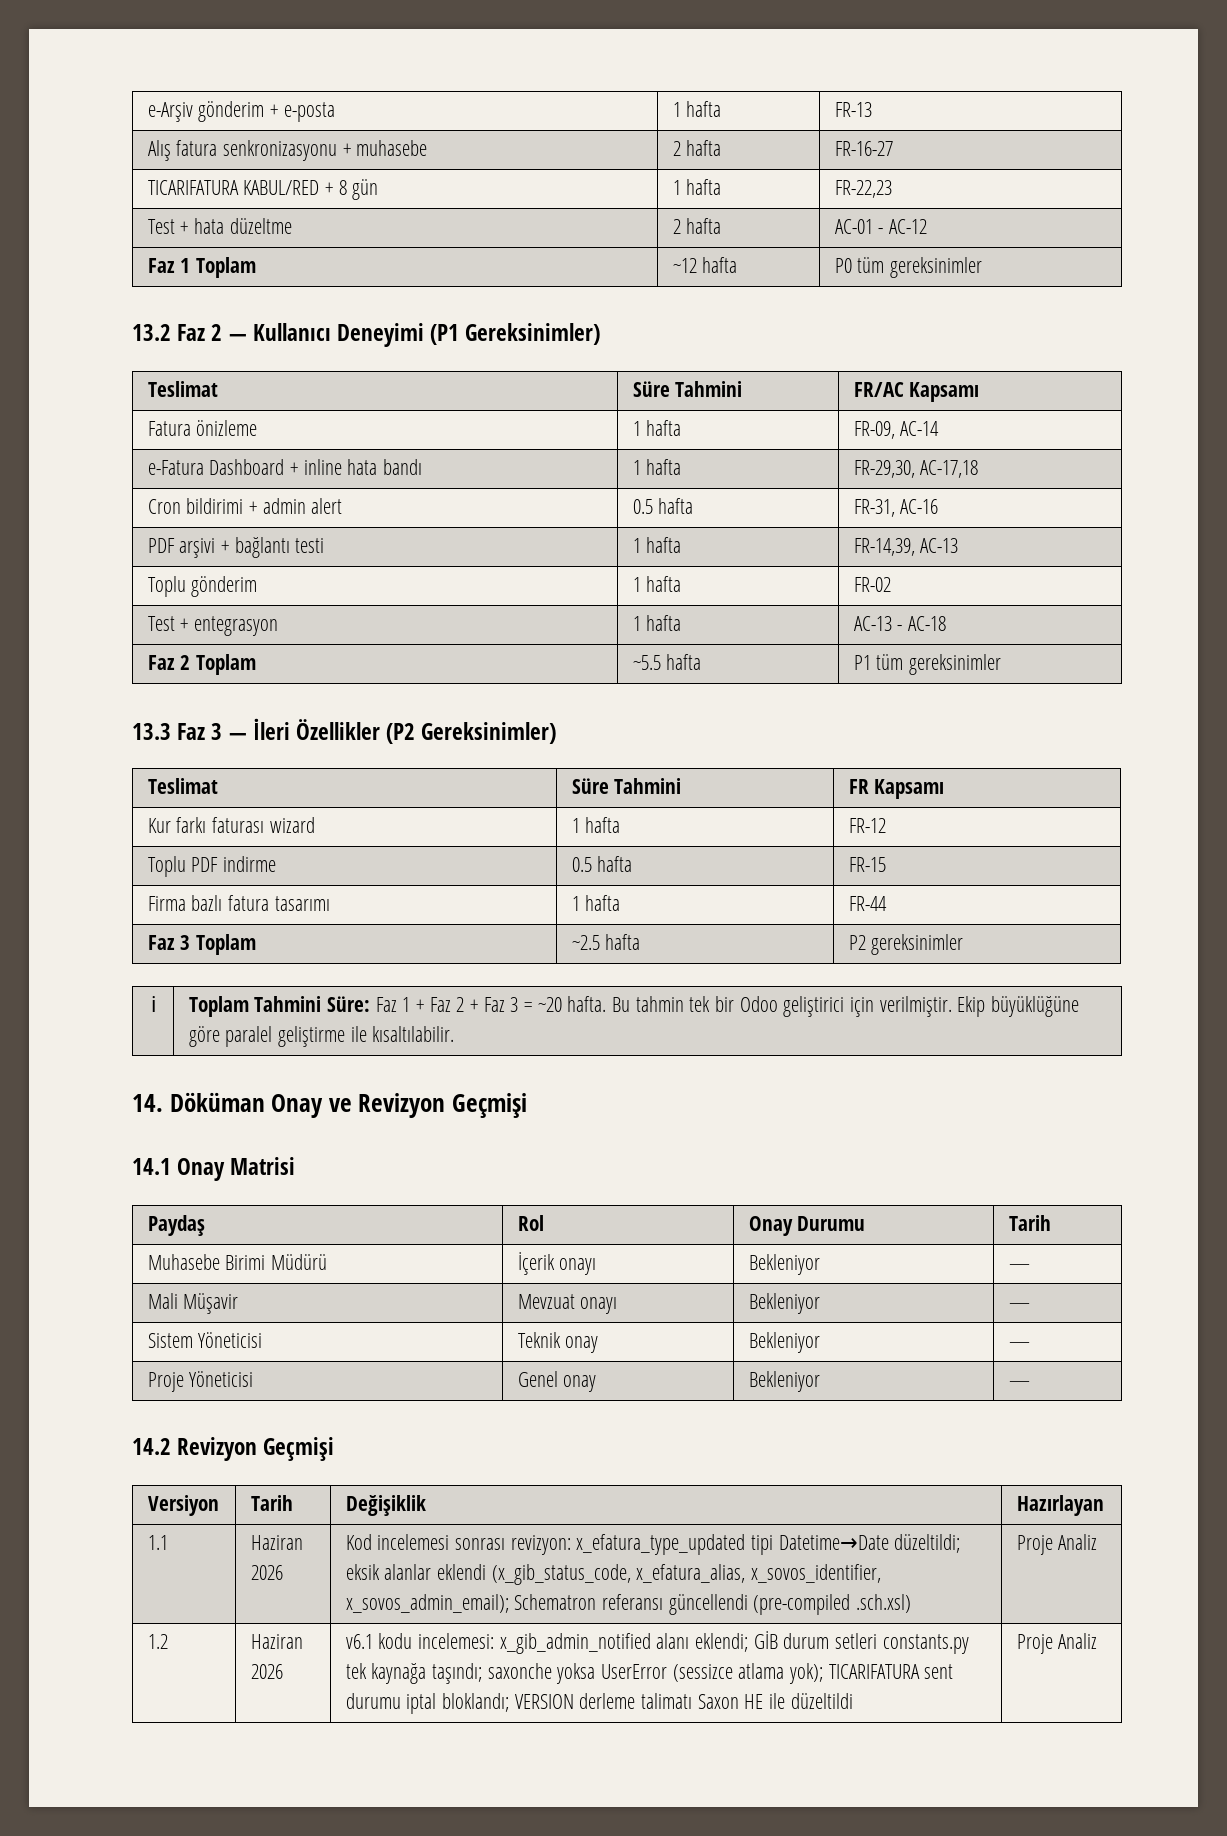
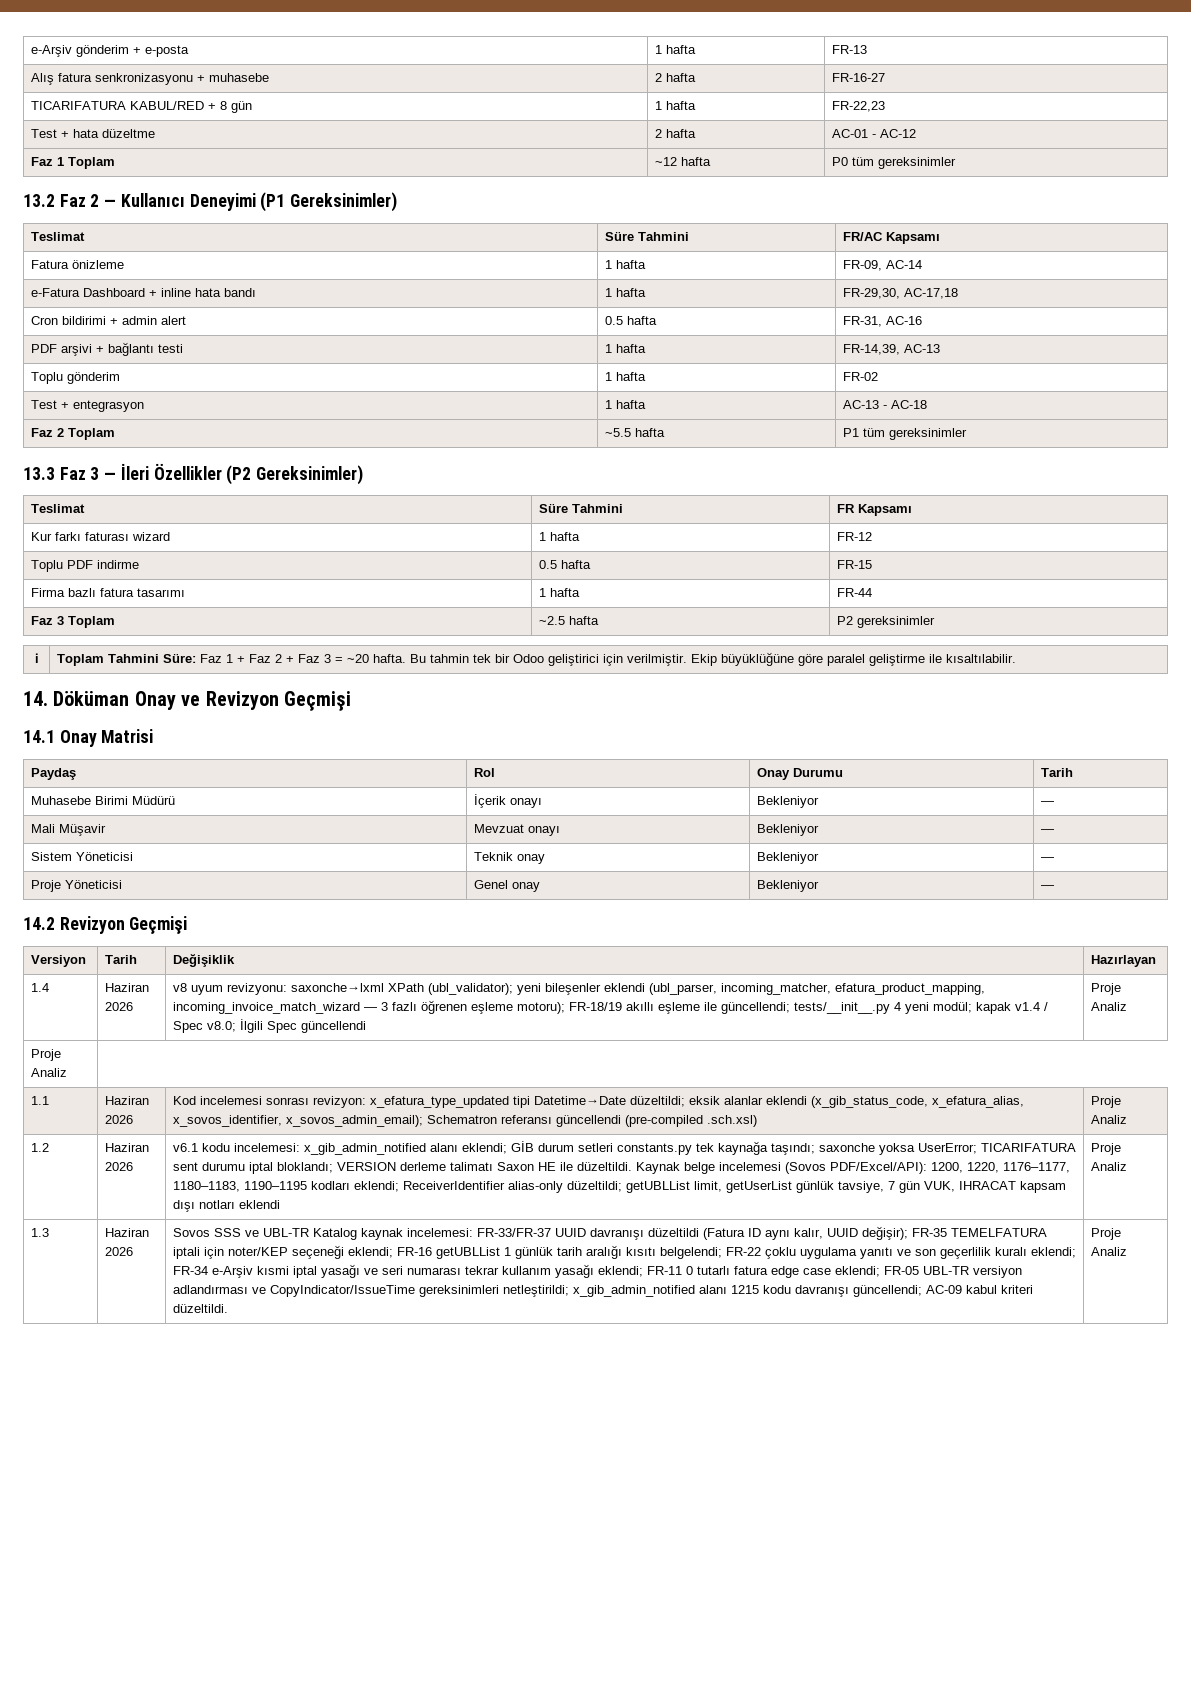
+ 1.4 | Haziran 2026 | v8 uyum revizyonu: saxonche→lxml XPath (ubl_validator); yeni bileşenler eklendi (ubl_parser, incoming_matcher, efatura_product_mapping, incoming_invoice_match_wizard — 3 fazlı öğrenen eşleme motoru); FR-18/19 akıllı eşleme ile güncellendi; tests/__init__.py 4 yeni modül; kapak v1.4 / Spec v8.0; İlgili Spec güncellendi | Proje Analiz
+ Proje Analiz
- v6.1 kodu incelemesi: x_gib_admin_notified alanı eklendi; GİB durum setleri constants.py tek kaynağa taşındı; saxonche yoksa UserError (sessizce atlama yok); TICARIFATURA sent durumu iptal bloklandı; VERSION derleme talimatı Saxon HE ile düzeltildi
+ v6.1 kodu incelemesi: x_gib_admin_notified alanı eklendi; GİB durum setleri constants.py tek kaynağa taşındı; saxonche yoksa UserError; TICARIFATURA sent durumu iptal bloklandı; VERSION derleme talimatı Saxon HE ile düzeltildi. Kaynak belge incelemesi (Sovos PDF/Excel/API): 1200, 1220, 1176–1177, 1180–1183, 1190–1195 kodları eklendi; ReceiverIdentifier alias-only düzeltildi; getUBLList limit, getUserList günlük tavsiye, 7 gün VUK, IHRACAT kapsam dışı notları eklendi | Proje Analiz
+ 1.3 | Haziran 2026 | Sovos SSS ve UBL-TR Katalog kaynak incelemesi: FR-33/FR-37 UUID davranışı düzeltildi (Fatura ID aynı kalır, UUID değişir); FR-35 TEMELFATURA iptali için noter/KEP seçeneği eklendi; FR-16 getUBLList 1 günlük tarih aralığı kısıtı belgelendi; FR-22 çoklu uygulama yanıtı ve son geçerlilik kuralı eklendi; FR-34 e-Arşiv kısmi iptal yasağı ve seri numarası tekrar kullanım yasağı eklendi; FR-11 0 tutarlı fatura edge case eklendi; FR-05 UBL-TR versiyon adlandırması ve CopyIndicator/IssueTime gereksinimleri netleştirildi; x_gib_admin_notified alanı 1215 kodu davranışı güncellendi; AC-09 kabul kriteri düzeltildi.

